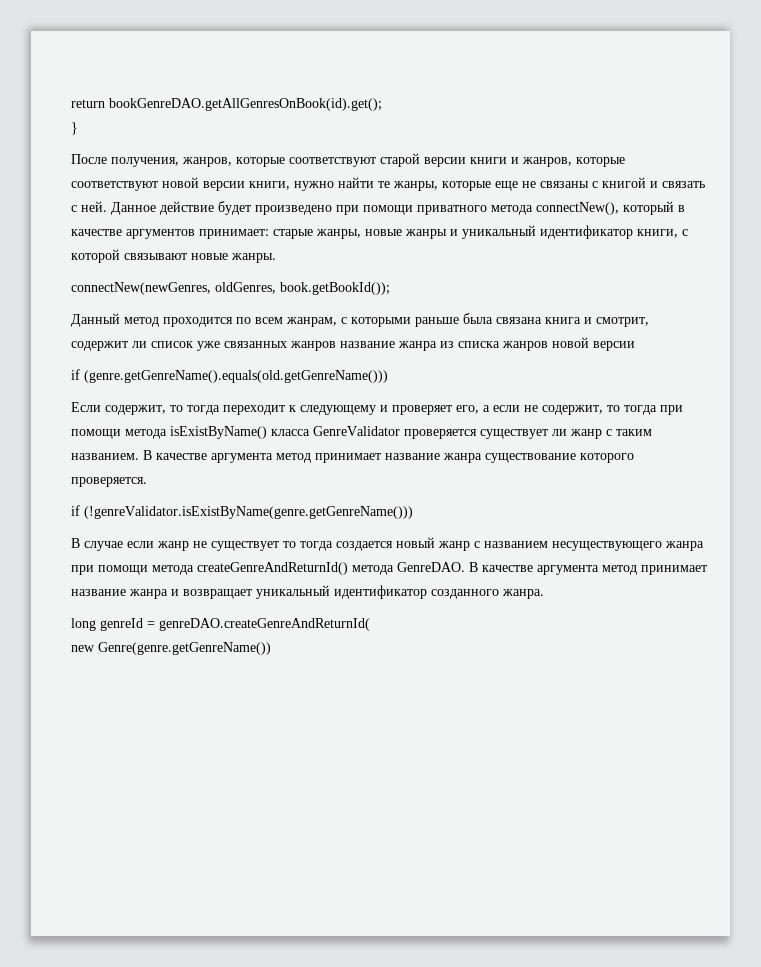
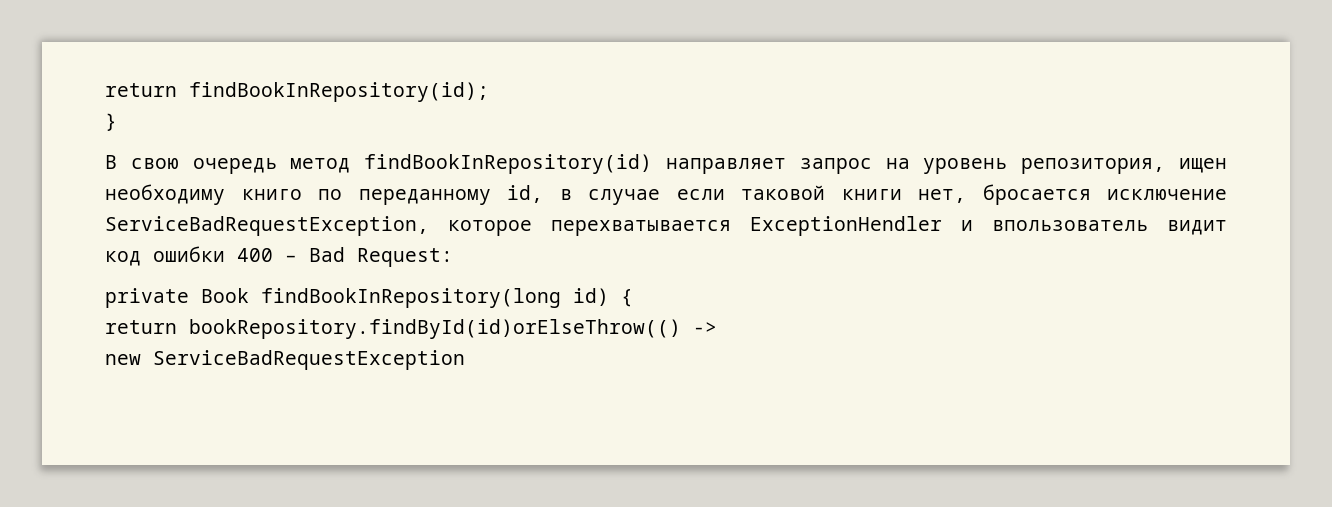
- return bookGenreDAO.getAllGenresOnBook(id).get();
+ return findBookInRepository(id);
- После получения, жанров, которые соответствуют старой версии книги и жанров, которые соответствуют новой версии книги, нужно найти те жанры, которые еще не связаны с книгой и связать с ней. Данное действие будет произведено при помощи приватного метода connectNew(), который в качестве аргументов принимает: старые жанры, новые жанры и уникальный идентификатор книги, с которой связывают новые жанры.
- connectNew(newGenres, oldGenres, book.getBookId());
- Данный метод проходится по всем жанрам, с которыми раньше была связана книга и смотрит, содержит ли список уже связанных жанров название жанра из списка жанров новой версии
- if (genre.getGenreName().equals(old.getGenreName()))
- Если содержит, то тогда переходит к следующему и проверяет его, а если не содержит, то тогда при помощи метода isExistByName() класса GenreValidator проверяется существует ли жанр с таким названием. В качестве аргумента метод принимает название жанра существование которого проверяется.
- if (!genreValidator.isExistByName(genre.getGenreName()))
- В случае если жанр не существует то тогда создается новый жанр с названием несуществующего жанра при помощи метода createGenreAndReturnId() метода GenreDAO. В качестве аргумента метод принимает название жанра и возвращает уникальный идентификатор созданного жанра.
- long genreId = genreDAO.createGenreAndReturnId(
+ В свою очередь метод findBookInRepository(id) направляет запрос на уровень репозитория, ищен необходиму книго по переданному id, в случае если таковой книги нет, бросается исключение ServiceBadRequestException, которое перехватывается ExceptionHendler и впользователь видит код ошибки 400 – Bad Request:
+ private Book findBookInRepository(long id) {
+ return bookRepository.findById(id)orElseThrow(() ->
- new Genre(genre.getGenreName())
+ new ServiceBadRequestException

